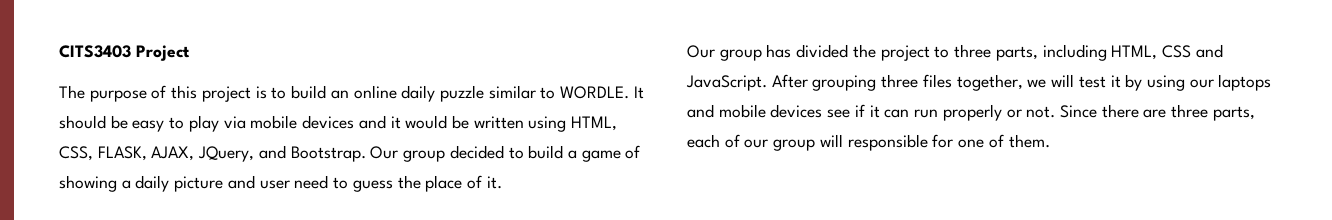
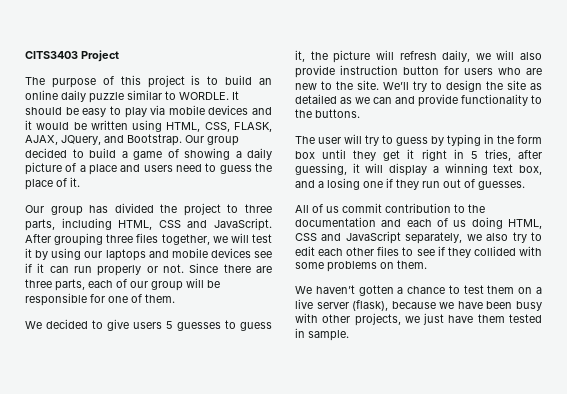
- Our group decided to build a game of showing a daily picture and user need to guess the place of it.
+ Our group decided to build a game of showing a daily picture of a place and users need to guess the place of it.
- Since there are three parts, each of our group will responsible for one of them.
+ Since there are three parts, each of our group will be responsible for one of them.
+ We decided to give users 5 guesses to guess it, the picture will refresh daily, we will also provide instruction button for users who are new to the site. We’ll try to design the site as detailed as we can and provide functionality to the buttons.
+ The user will try to guess by typing in the form box until they get it right in 5 tries, after guessing, it will display a winning text box, and a losing one if they run out of guesses.
+ All of us commit contribution to the documentation and each of us doing HTML, CSS and JavaScript separately, we also try to edit each other files to see if they collided with some problems on them.
+ We haven’t gotten a chance to test them on a live server (flask), because we have been busy with other projects, we just have them tested in sample.

